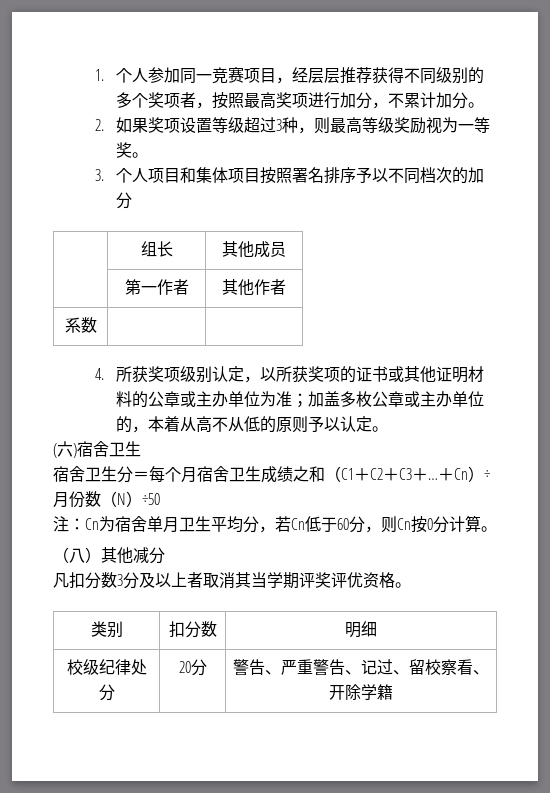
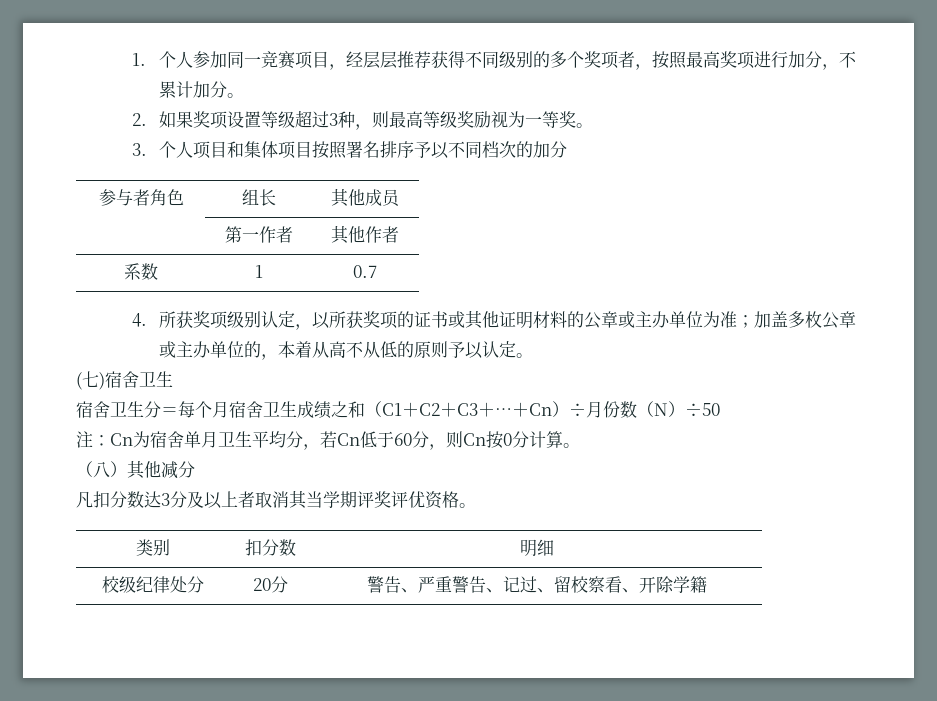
- | 组长 | 其他成员
+ 参与者角色 | 组长 | 其他成员
- 系数 | |
+ 系数 | 1 | 0.7
- (六)宿舍卫生
+ (七)宿舍卫生
- 凡扣分数3分及以上者取消其当学期评奖评优资格。
+ 凡扣分数达3分及以上者取消其当学期评奖评优资格。

